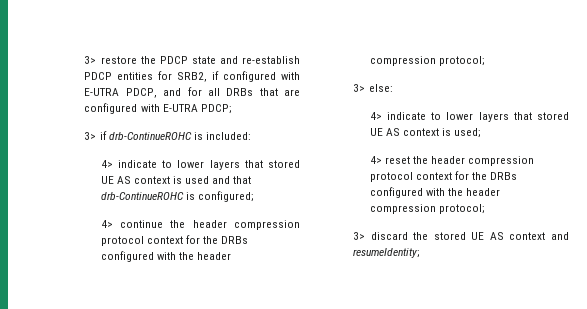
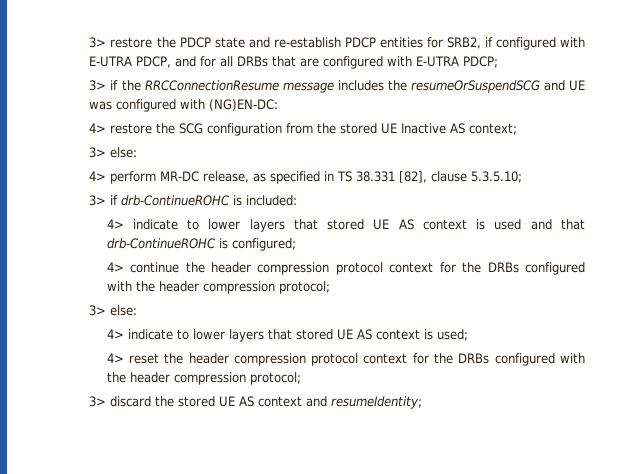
+ 3> if the RRCConnectionResume message includes the resumeOrSuspendSCG and UE was configured with (NG)EN-DC:
+ 4> restore the SCG configuration from the stored UE Inactive AS context;
+ 3> else:
+ 4> perform MR-DC release, as specified in TS 38.331 [82], clause 5.3.5.10;

